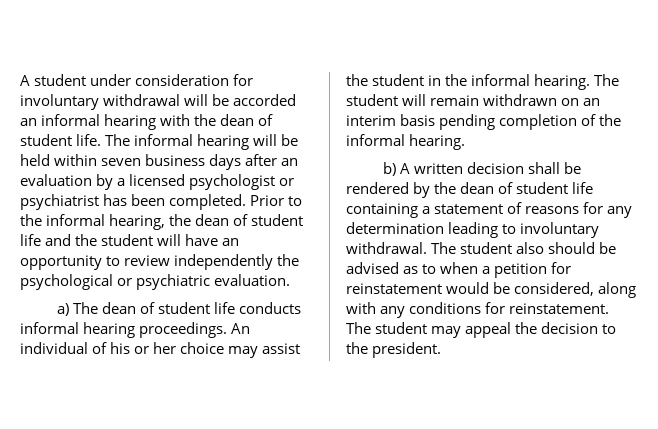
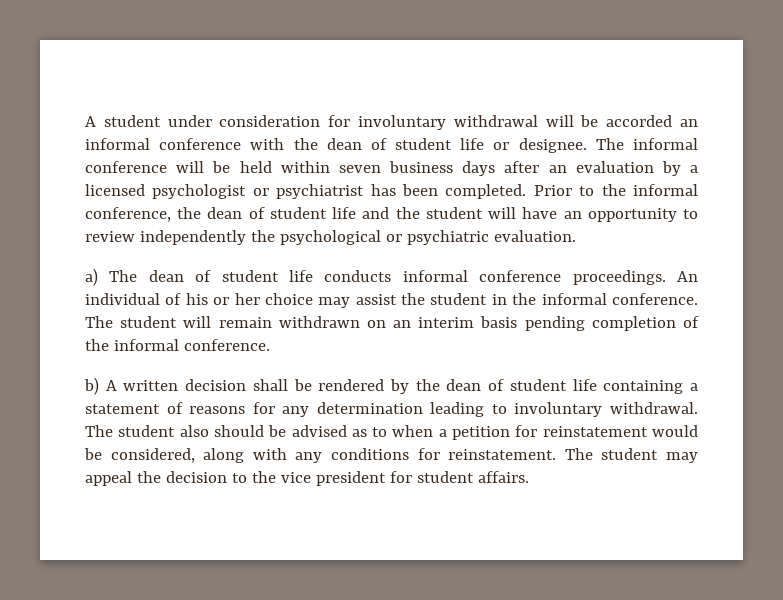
- A student under consideration for involuntary withdrawal will be accorded an informal hearing with the dean of student life.
+ A student under consideration for involuntary withdrawal will be accorded an informal conference with the dean of student life or designee.
- The informal hearing will be held within seven business days after an evaluation by a licensed psychologist or psychiatrist has been completed.
+ The informal conference will be held within seven business days after an evaluation by a licensed psychologist or psychiatrist has been completed.
- Prior to the informal hearing, the dean of student life and the student will have an opportunity to review independently the psychological or psychiatric evaluation.
+ Prior to the informal conference, the dean of student life and the student will have an opportunity to review independently the psychological or psychiatric evaluation.
- a) The dean of student life conducts informal hearing proceedings.
+ a) The dean of student life conducts informal conference proceedings.
- An individual of his or her choice may assist the student in the informal hearing.
+ An individual of his or her choice may assist the student in the informal conference.
- The student will remain withdrawn on an interim basis pending completion of the informal hearing.
+ The student will remain withdrawn on an interim basis pending completion of the informal conference.
- The student may appeal the decision to the president.
+ The student may appeal the decision to the vice president for student affairs.

